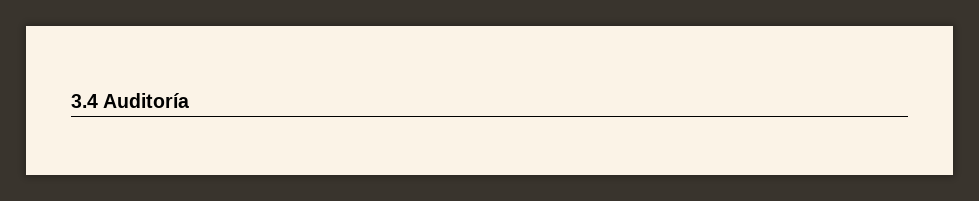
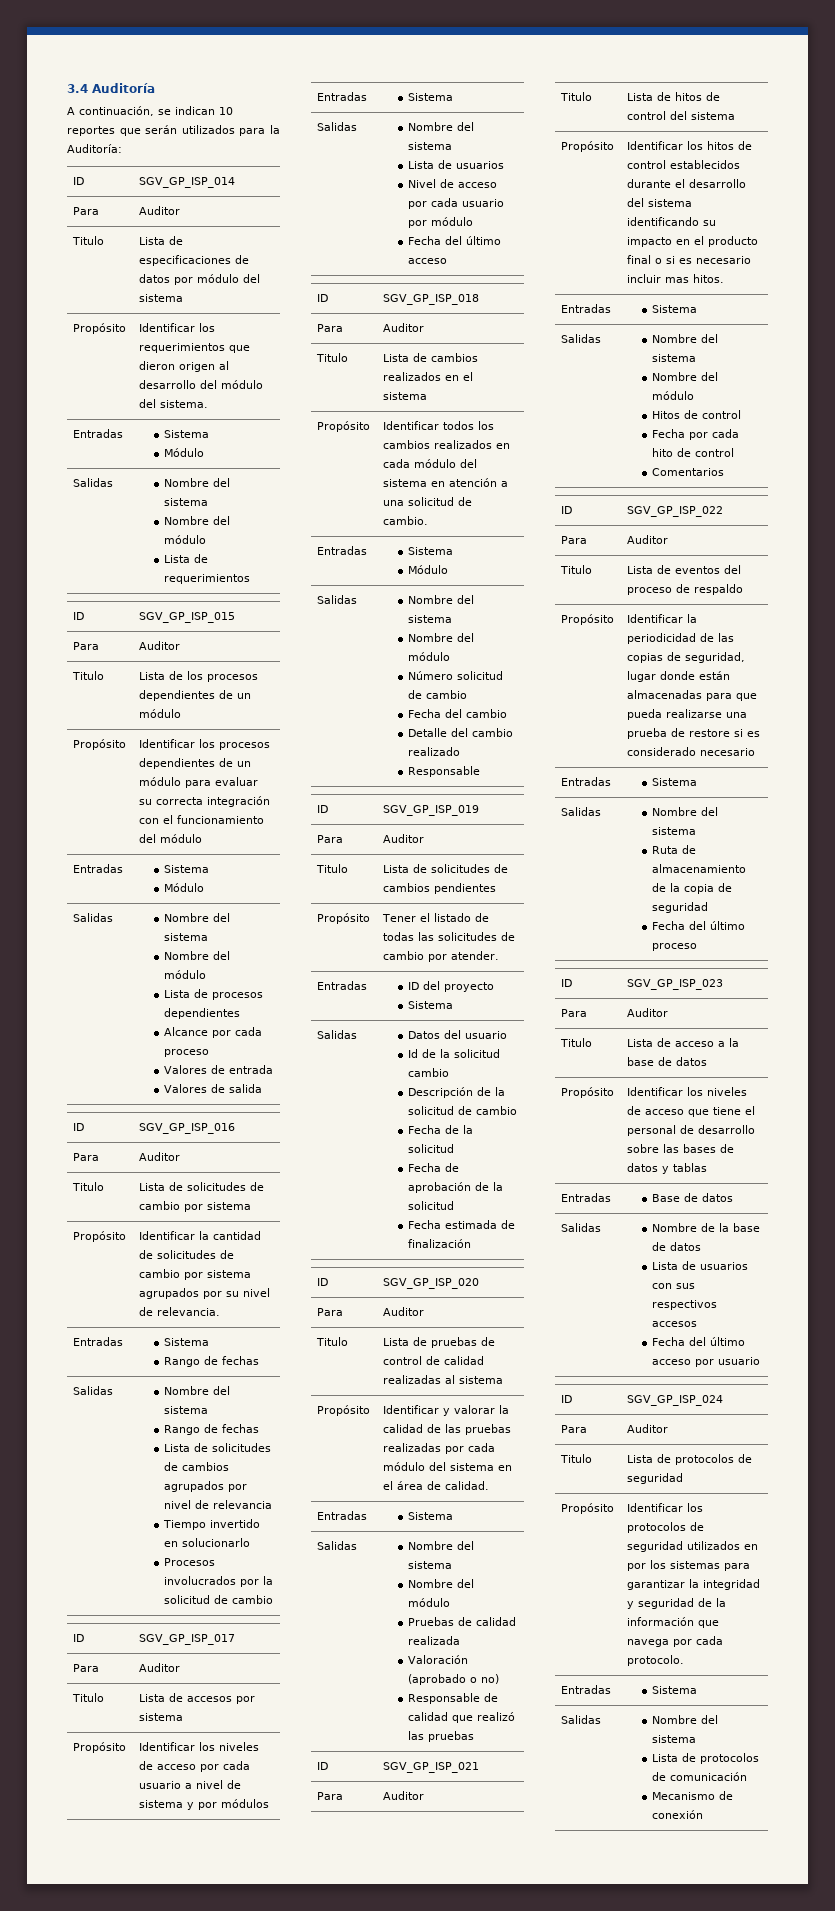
+ A continuación, se indican 10 reportes que serán utilizados para la Auditoría:
+ ID | SGV_GP_ISP_014
+ Para | Auditor
+ Titulo | Lista de especificaciones de datos por módulo del sistema
+ Propósito | Identificar los requerimientos que dieron origen al desarrollo del módulo del sistema.
+ Entradas | Sistema
+ Módulo
+ Salidas | Nombre del sistema
+ Nombre del módulo
+ Lista de requerimientos
+ ID | SGV_GP_ISP_015
+ Para | Auditor
+ Titulo | Lista de los procesos dependientes de un módulo
+ Propósito | Identificar los procesos dependientes de un módulo para evaluar su correcta integración con el funcionamiento del módulo
+ Entradas | Sistema
+ Módulo
+ Salidas | Nombre del sistema
+ Nombre del módulo
+ Lista de procesos dependientes
+ Alcance por cada proceso
+ Valores de entrada
+ Valores de salida
+ ID | SGV_GP_ISP_016
+ Para | Auditor
+ Titulo | Lista de solicitudes de cambio por sistema
+ Propósito | Identificar la cantidad de solicitudes de cambio por sistema agrupados por su nivel de relevancia.
+ Entradas | Sistema
+ Rango de fechas
+ Salidas | Nombre del sistema
+ Rango de fechas
+ Lista de solicitudes de cambios agrupados por nivel de relevancia
+ Tiempo invertido en solucionarlo
+ Procesos involucrados por la solicitud de cambio
+ ID | SGV_GP_ISP_017
+ Para | Auditor
+ Titulo | Lista de accesos por sistema
+ Propósito | Identificar los niveles de acceso por cada usuario a nivel de sistema y por módulos
+ Entradas | Sistema
+ Salidas | Nombre del sistema
+ Lista de usuarios
+ Nivel de acceso por cada usuario por módulo
+ Fecha del último acceso
+ ID | SGV_GP_ISP_018
+ Para | Auditor
+ Titulo | Lista de cambios realizados en el sistema
+ Propósito | Identificar todos los cambios realizados en cada módulo del sistema en atención a una solicitud de cambio.
+ Entradas | Sistema
+ Módulo
+ Salidas | Nombre del sistema
+ Nombre del módulo
+ Número solicitud de cambio
+ Fecha del cambio
+ Detalle del cambio realizado
+ Responsable
+ ID | SGV_GP_ISP_019
+ Para | Auditor
+ Titulo | Lista de solicitudes de cambios pendientes
+ Propósito | Tener el listado de todas las solicitudes de cambio por atender.
+ Entradas | ID del proyecto
+ Sistema
+ Salidas | Datos del usuario
+ Id de la solicitud cambio
+ Descripción de la solicitud de cambio
+ Fecha de la solicitud
+ Fecha de aprobación de la solicitud
+ Fecha estimada de finalización
+ ID | SGV_GP_ISP_020
+ Para | Auditor
+ Titulo | Lista de pruebas de control de calidad realizadas al sistema
+ Propósito | Identificar y valorar la calidad de las pruebas realizadas por cada módulo del sistema en el área de calidad.
+ Entradas | Sistema
+ Salidas | Nombre del sistema
+ Nombre del módulo
+ Pruebas de calidad realizada
+ Valoración (aprobado o no)
+ Responsable de calidad que realizó las pruebas
+ ID | SGV_GP_ISP_021
+ Para | Auditor
+ Titulo | Lista de hitos de control del sistema
+ Propósito | Identificar los hitos de control establecidos durante el desarrollo del sistema identificando su impacto en el producto final o si es necesario incluir mas hitos.
+ Entradas | Sistema
+ Salidas | Nombre del sistema
+ Nombre del módulo
+ Hitos de control
+ Fecha por cada hito de control
+ Comentarios
+ ID | SGV_GP_ISP_022
+ Para | Auditor
+ Titulo | Lista de eventos del proceso de respaldo
+ Propósito | Identificar la periodicidad de las copias de seguridad, lugar donde están almacenadas para que pueda realizarse una prueba de restore si es considerado necesario
+ Entradas | Sistema
+ Salidas | Nombre del sistema
+ Ruta de almacenamiento de la copia de seguridad
+ Fecha del último proceso
+ ID | SGV_GP_ISP_023
+ Para | Auditor
+ Titulo | Lista de acceso a la base de datos
+ Propósito | Identificar los niveles de acceso que tiene el personal de desarrollo sobre las bases de datos y tablas
+ Entradas | Base de datos
+ Salidas | Nombre de la base de datos
+ Lista de usuarios con sus respectivos accesos
+ Fecha del último acceso por usuario
+ ID | SGV_GP_ISP_024
+ Para | Auditor
+ Titulo | Lista de protocolos de seguridad
+ Propósito | Identificar los protocolos de seguridad utilizados en por los sistemas para garantizar la integridad y seguridad de la información que navega por cada protocolo.
+ Entradas | Sistema
+ Salidas | Nombre del sistema
+ Lista de protocolos de comunicación
+ Mecanismo de conexión

